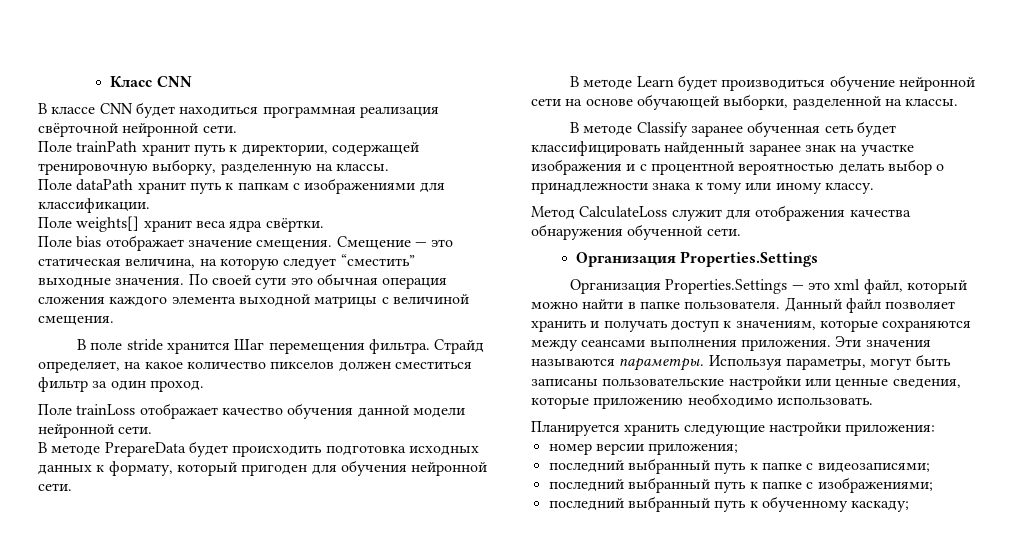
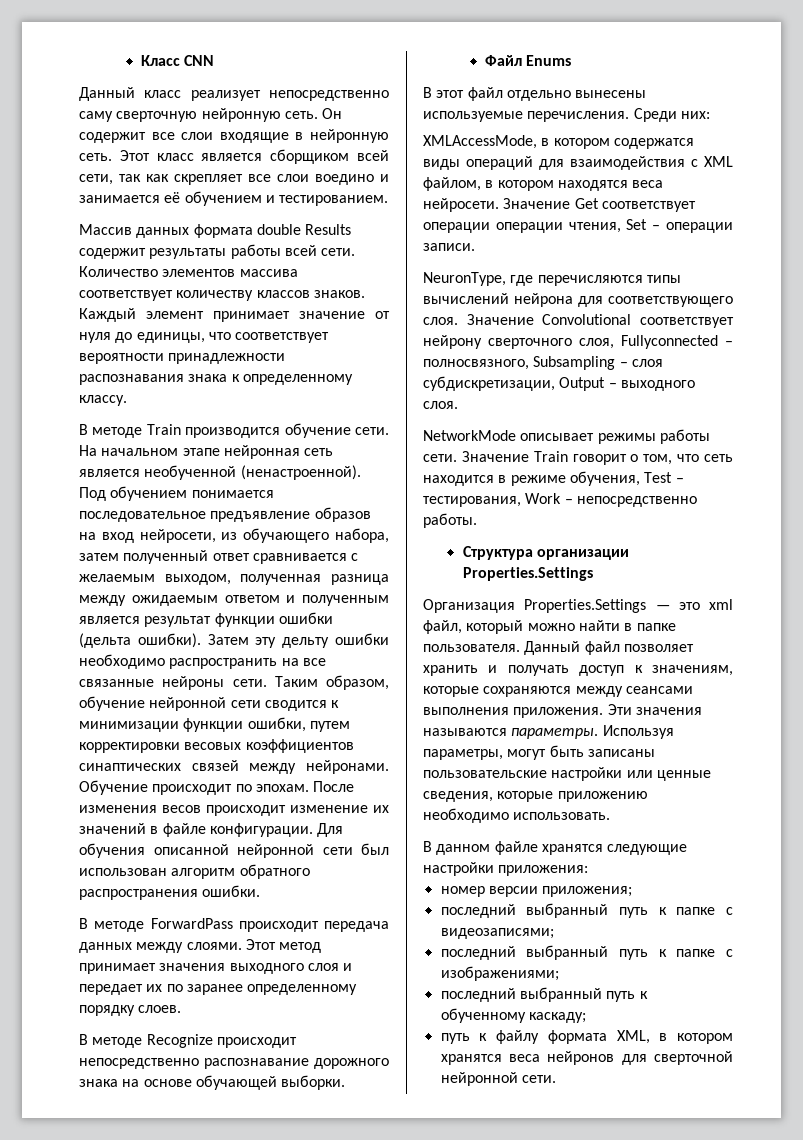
- В классе CNN будет находиться программная реализация свёрточной нейронной сети.
- Поле trainPath хранит путь к директории, содержащей тренировочную выборку, разделенную на классы.
- Поле dataPath хранит путь к папкам с изображениями для классификации.
- Поле weights[] хранит веса ядра свёртки.
- Поле bias отображает значение смещения. Смещение — это статическая величина, на которую следует “сместить” выходные значения. По своей сути это обычная операция сложения каждого элемента выходной матрицы с величиной смещения.
- В поле stride хранится Шаг перемещения фильтра. Страйд определяет, на какое количество пикселов должен сместиться фильтр за один проход.
- Поле trainLoss отображает качество обучения данной модели нейронной сети.
- В методе PrepareData будет происходить подготовка исходных данных к формату, который пригоден для обучения нейронной сети.
- В методе Learn будет производиться обучение нейронной сети на основе обучающей выборки, разделенной на классы.
- В методе Classify заранее обученная сеть будет классифицировать найденный заранее знак на участке изображения и с процентной вероятностью делать выбор о принадлежности знака к тому или иному классу.
- Метод CalculateLoss служит для отображения качества обнаружения обученной сети.
- Организация Properties.Settings
+ Данный класс реализует непосредственно саму сверточную нейронную сеть. Он содержит все слои входящие в нейронную сеть. Этот класс является сборщиком всей сети, так как скрепляет все слои воедино и занимается её обучением и тестированием.
+ Массив данных формата double Results содержит результаты работы всей сети. Количество элементов массива соответствует количеству классов знаков. Каждый элемент принимает значение от нуля до единицы, что соответствует вероятности принадлежности распознавания знака к определенному классу.
+ В методе Train производится обучение сети. На начальном этапе нейронная сеть является необученной (ненастроенной). Под обучением понимается последовательное предъявление образов на вход нейросети, из обучающего набора, затем полученный ответ сравнивается с желаемым выходом, полученная разница между ожидаемым ответом и полученным является результат функции ошибки (дельта ошибки). Затем эту дельту ошибки необходимо распространить на все связанные нейроны сети. Таким образом, обучение нейронной сети сводится к минимизации функции ошибки, путем корректировки весовых коэффициентов синаптических связей между нейронами. Обучение происходит по эпохам. После изменения весов происходит изменение их значений в файле конфигурации. Для обучения описанной нейронной сети был использован алгоритм обратного распространения ошибки.
+ В методе ForwardPass происходит передача данных между слоями. Этот метод принимает значения выходного слоя и передает их по заранее определенному порядку слоев.
+ В методе Recognize происходит непосредственно распознавание дорожного знака на основе обучающей выборки.
+ Файл Enums
+ В этот файл отдельно вынесены используемые перечисления. Среди них:
+ XMLAccessMode, в котором содержатся виды операций для взаимодействия с XML файлом, в котором находятся веса нейросети. Значение Get соответствует операции операции чтения, Set – операции записи.
+ NeuronType, где перечисляются типы вычислений нейрона для соответствующего слоя. Значение Convolutional соответствует нейрону сверточного слоя, Fullyconnected – полносвязного, Subsampling – слоя субдискретизации, Output – выходного слоя.
+ NetworkMode описывает режимы работы сети. Значение Train говорит о том, что сеть находится в режиме обучения, Test – тестирования, Work – непосредственно работы.
+ Структура организации Properties.Settings
- Планируется хранить следующие настройки приложения:
+ В данном файле хранятся следующие настройки приложения:
+ путь к файлу формата XML, в котором хранятся веса нейронов для сверточной нейронной сети.

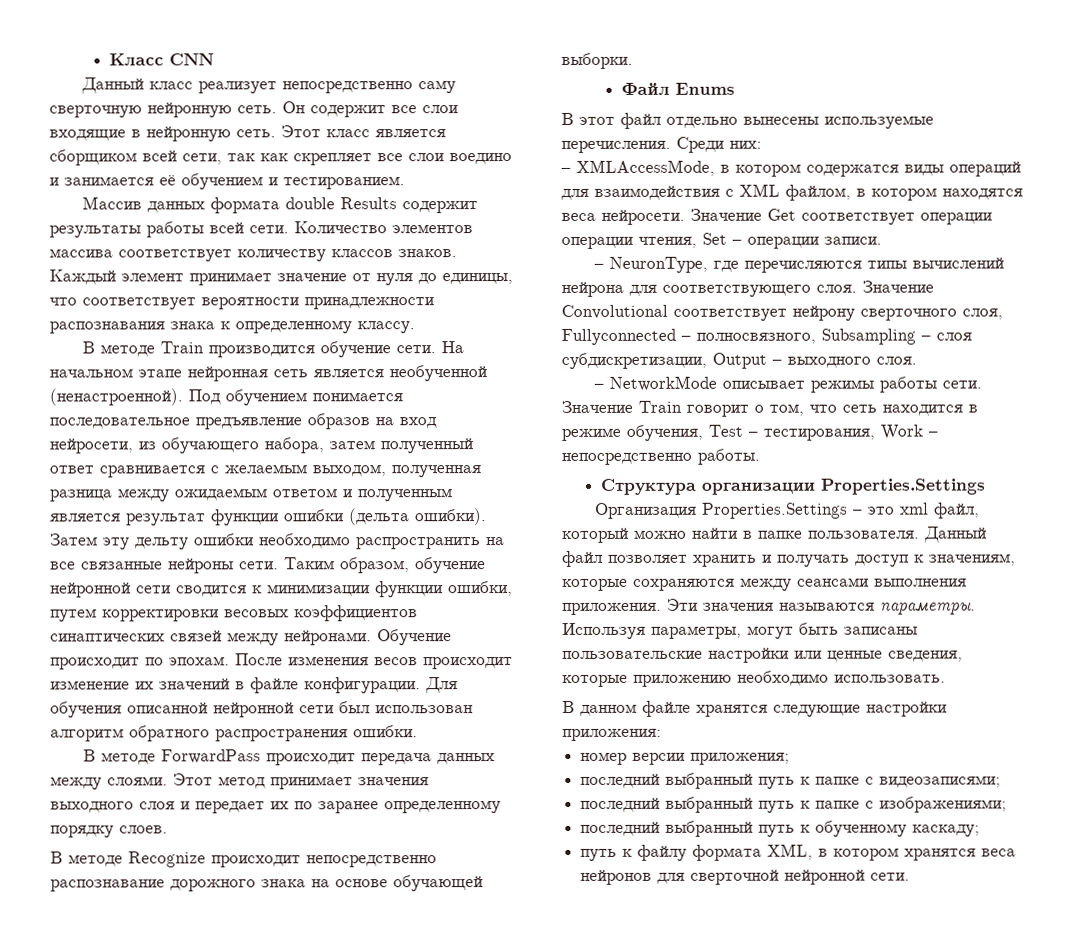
- XMLAccessMode, в котором содержатся виды операций для взаимодействия с XML файлом, в котором находятся веса нейросети.
+ – XMLAccessMode, в котором содержатся виды операций для взаимодействия с XML файлом, в котором находятся веса нейросети.
- NeuronType, где перечисляются типы вычислений нейрона для соответствующего слоя.
+ – NeuronType, где перечисляются типы вычислений нейрона для соответствующего слоя.
- NetworkMode описывает режимы работы сети.
+ – NetworkMode описывает режимы работы сети.
- Организация Properties.Settings — это xml файл, который можно найти в папке пользователя.
+ Организация Properties.Settings – это xml файл, который можно найти в папке пользователя.

